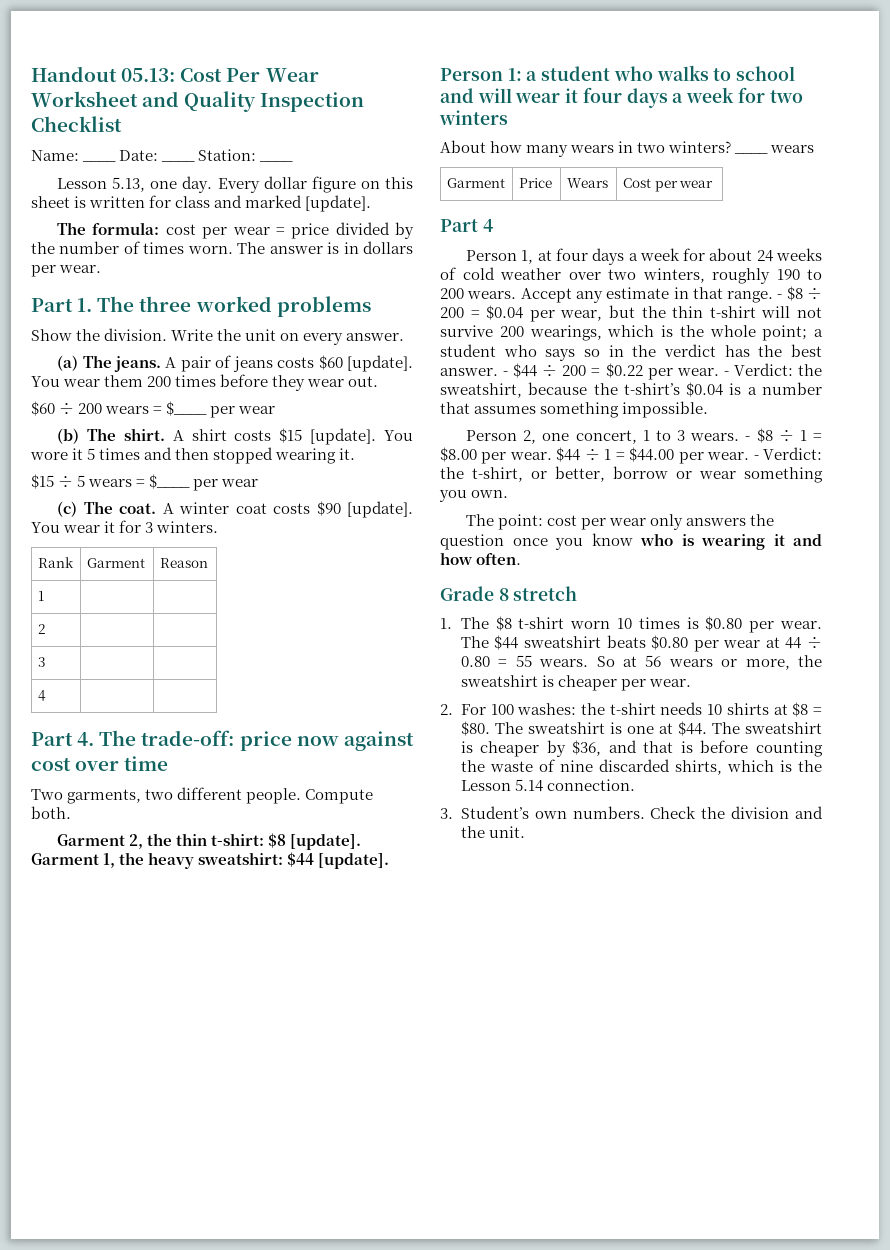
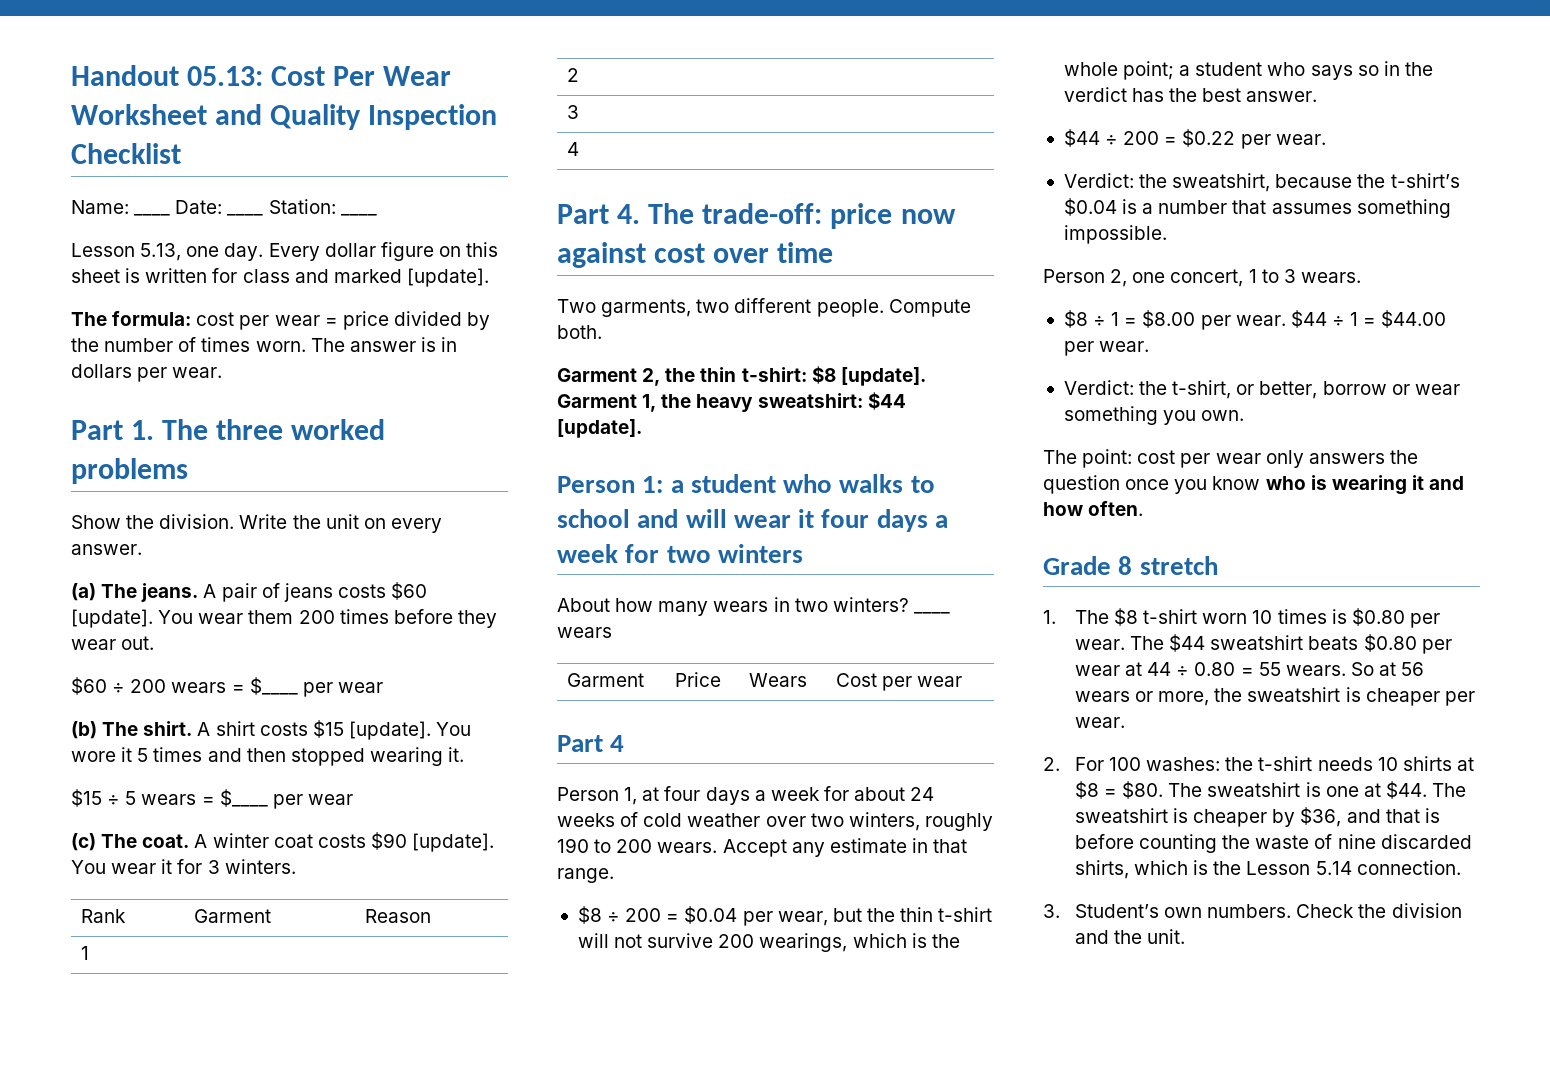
- Accept any estimate in that range. - $8 ÷ 200 = $0.04 per wear, but the thin t-shirt will not survive 200 wearings, which is the whole point; a student who says so in the verdict has the best answer. - $44 ÷ 200 = $0.22 per wear. - Verdict: the sweatshirt, because the t-shirt’s $0.04 is a number that assumes something impossible.
+ Accept any estimate in that range.
+ $8 ÷ 200 = $0.04 per wear, but the thin t-shirt will not survive 200 wearings, which is the whole point; a student who says so in the verdict has the best answer.
+ $44 ÷ 200 = $0.22 per wear.
+ Verdict: the sweatshirt, because the t-shirt’s $0.04 is a number that assumes something impossible.
- Person 2, one concert, 1 to 3 wears. - $8 ÷ 1 = $8.00 per wear.
+ Person 2, one concert, 1 to 3 wears.
+ $8 ÷ 1 = $8.00 per wear.
- $44 ÷ 1 = $44.00 per wear. - Verdict: the t-shirt, or better, borrow or wear something you own.
+ $44 ÷ 1 = $44.00 per wear.
+ Verdict: the t-shirt, or better, borrow or wear something you own.

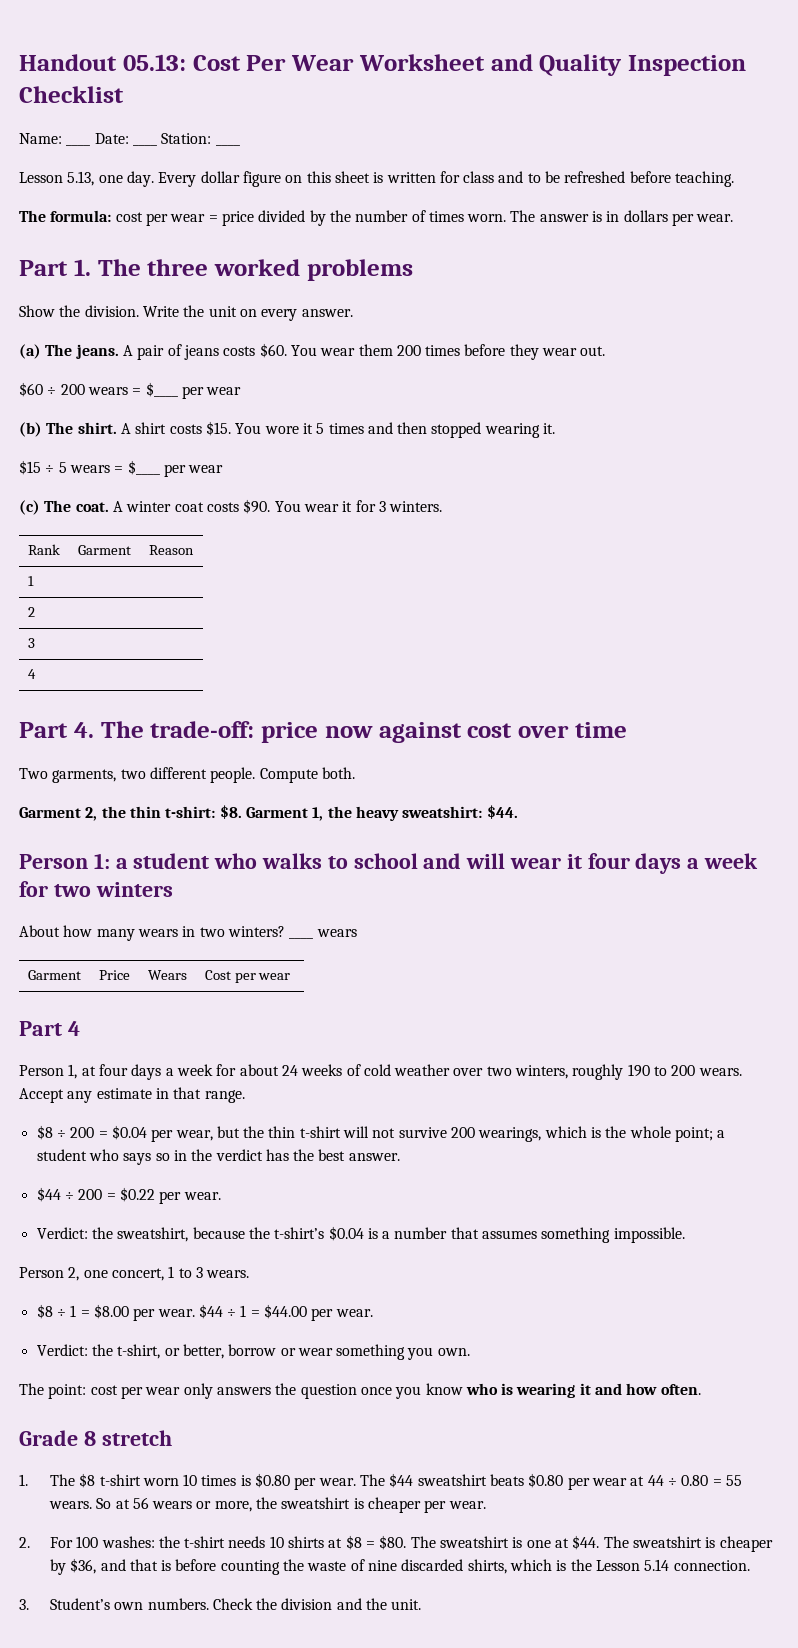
- Every dollar figure on this sheet is written for class and marked [update].
+ Every dollar figure on this sheet is written for class and to be refreshed before teaching.
- A pair of jeans costs $60 [update].
+ A pair of jeans costs $60.
- A shirt costs $15 [update].
+ A shirt costs $15.
- A winter coat costs $90 [update].
+ A winter coat costs $90.
- Garment 2, the thin t-shirt: $8 [update].
+ Garment 2, the thin t-shirt: $8.
- Garment 1, the heavy sweatshirt: $44 [update].
+ Garment 1, the heavy sweatshirt: $44.

